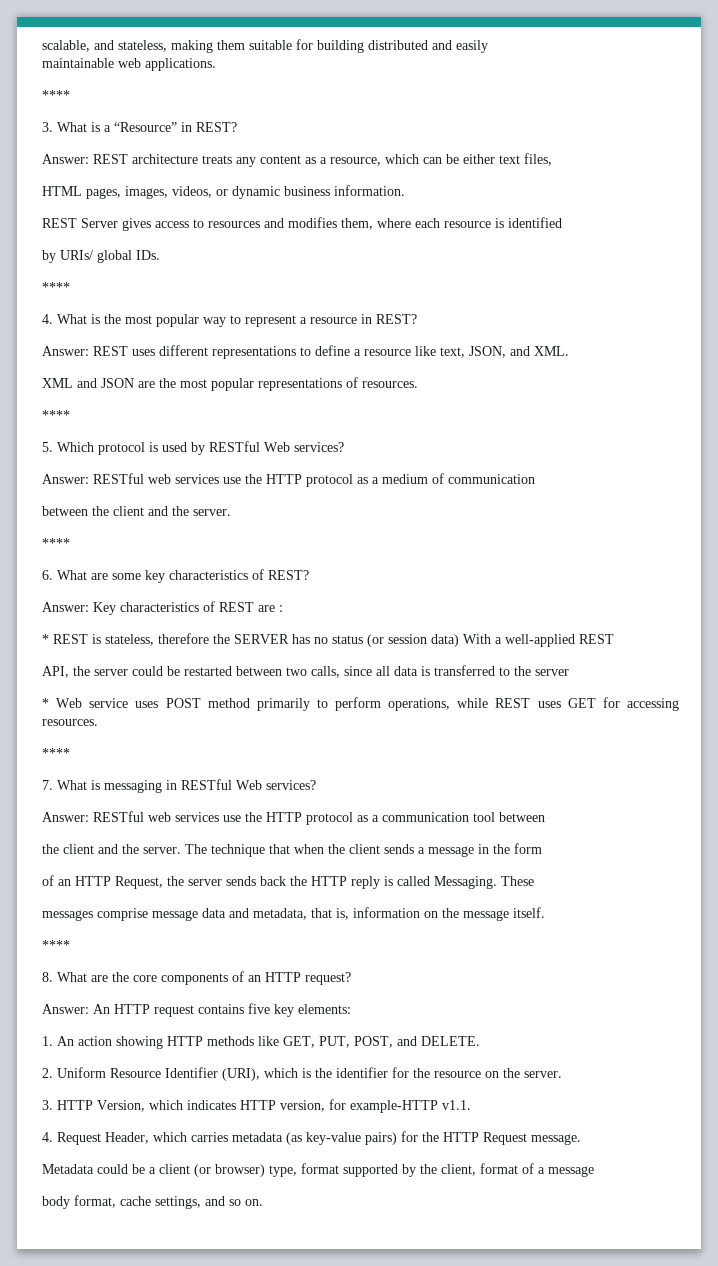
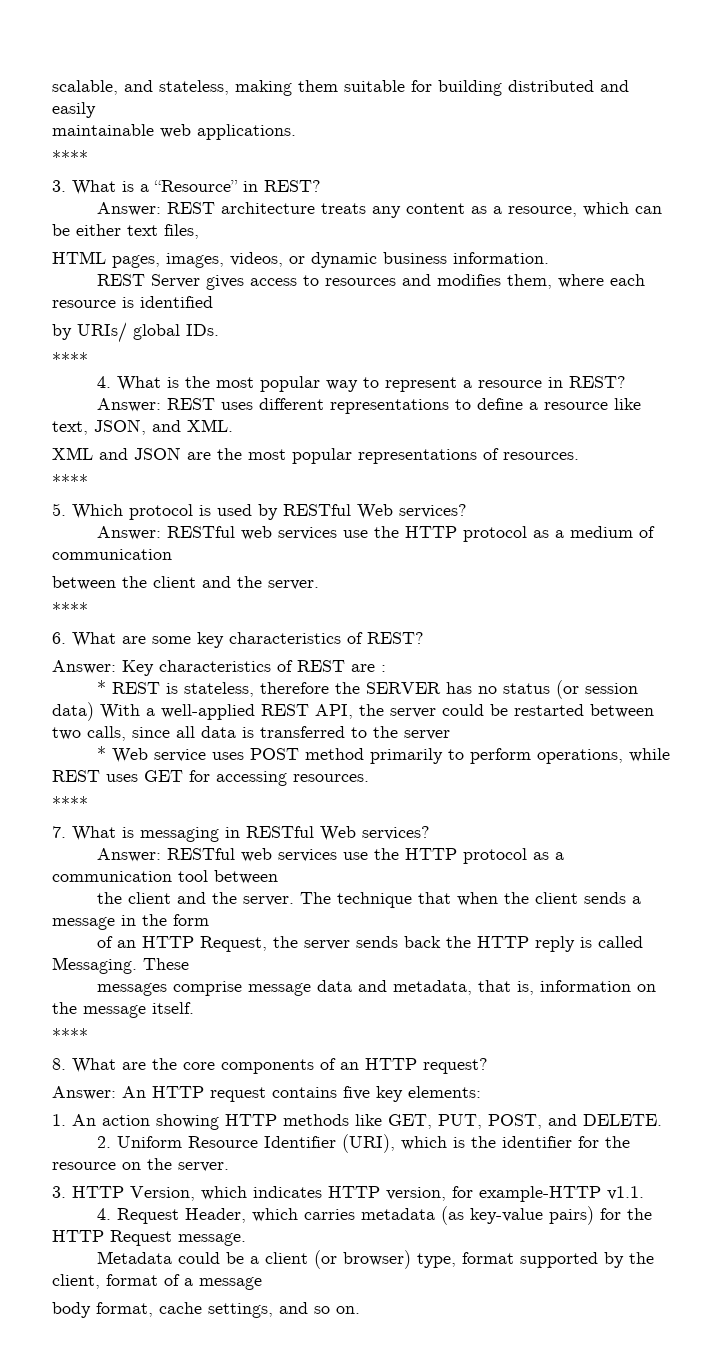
- * REST is stateless, therefore the SERVER has no status (or session data) With a well-applied REST
- API, the server could be restarted between two calls, since all data is transferred to the server
+ * REST is stateless, therefore the SERVER has no status (or session data) With a well-applied REST API, the server could be restarted between two calls, since all data is transferred to the server

